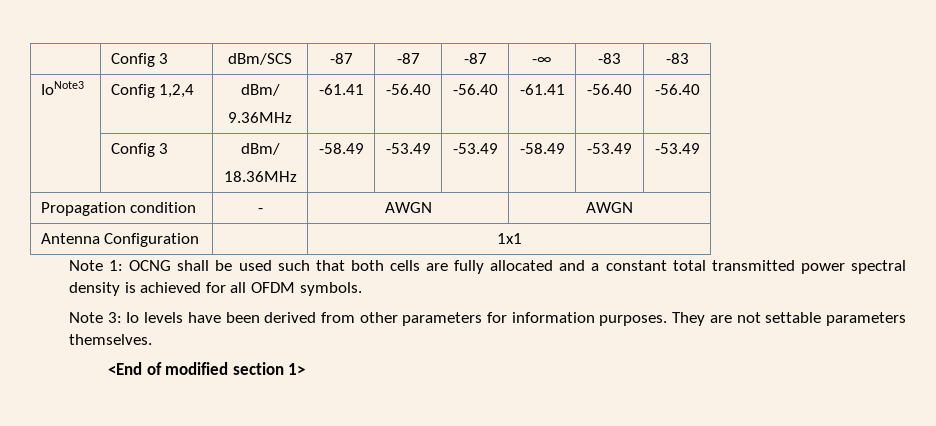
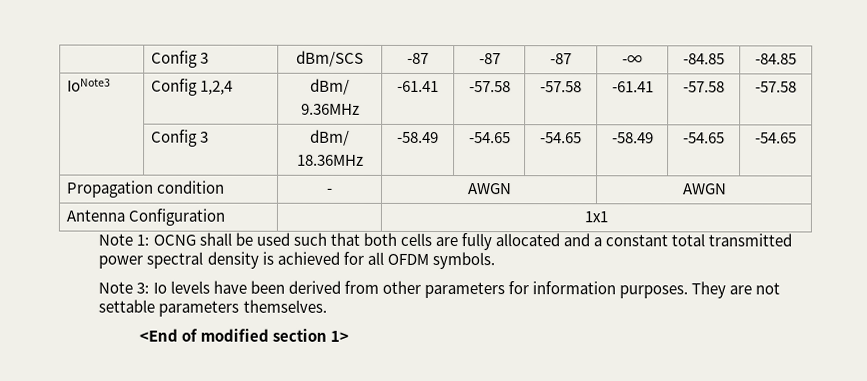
- | Config 3 | dBm/SCS | -87 | -87 | -87 | -∞ | -83 | -83
+ | Config 3 | dBm/SCS | -87 | -87 | -87 | -∞ | -84.85 | -84.85
  IoNote3 | Config 1,2,4 | dBm/
- 9.36MHz | -61.41 | -56.40 | -56.40 | -61.41 | -56.40 | -56.40
+ 9.36MHz | -61.41 | -57.58 | -57.58 | -61.41 | -57.58 | -57.58
  | Config 3 | dBm/
- 18.36MHz | -58.49 | -53.49 | -53.49 | -58.49 | -53.49 | -53.49
+ 18.36MHz | -58.49 | -54.65 | -54.65 | -58.49 | -54.65 | -54.65

